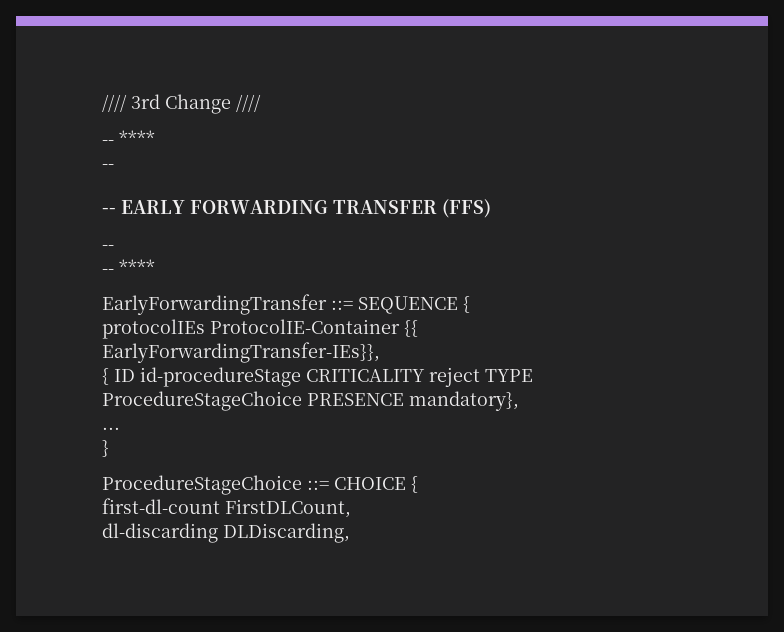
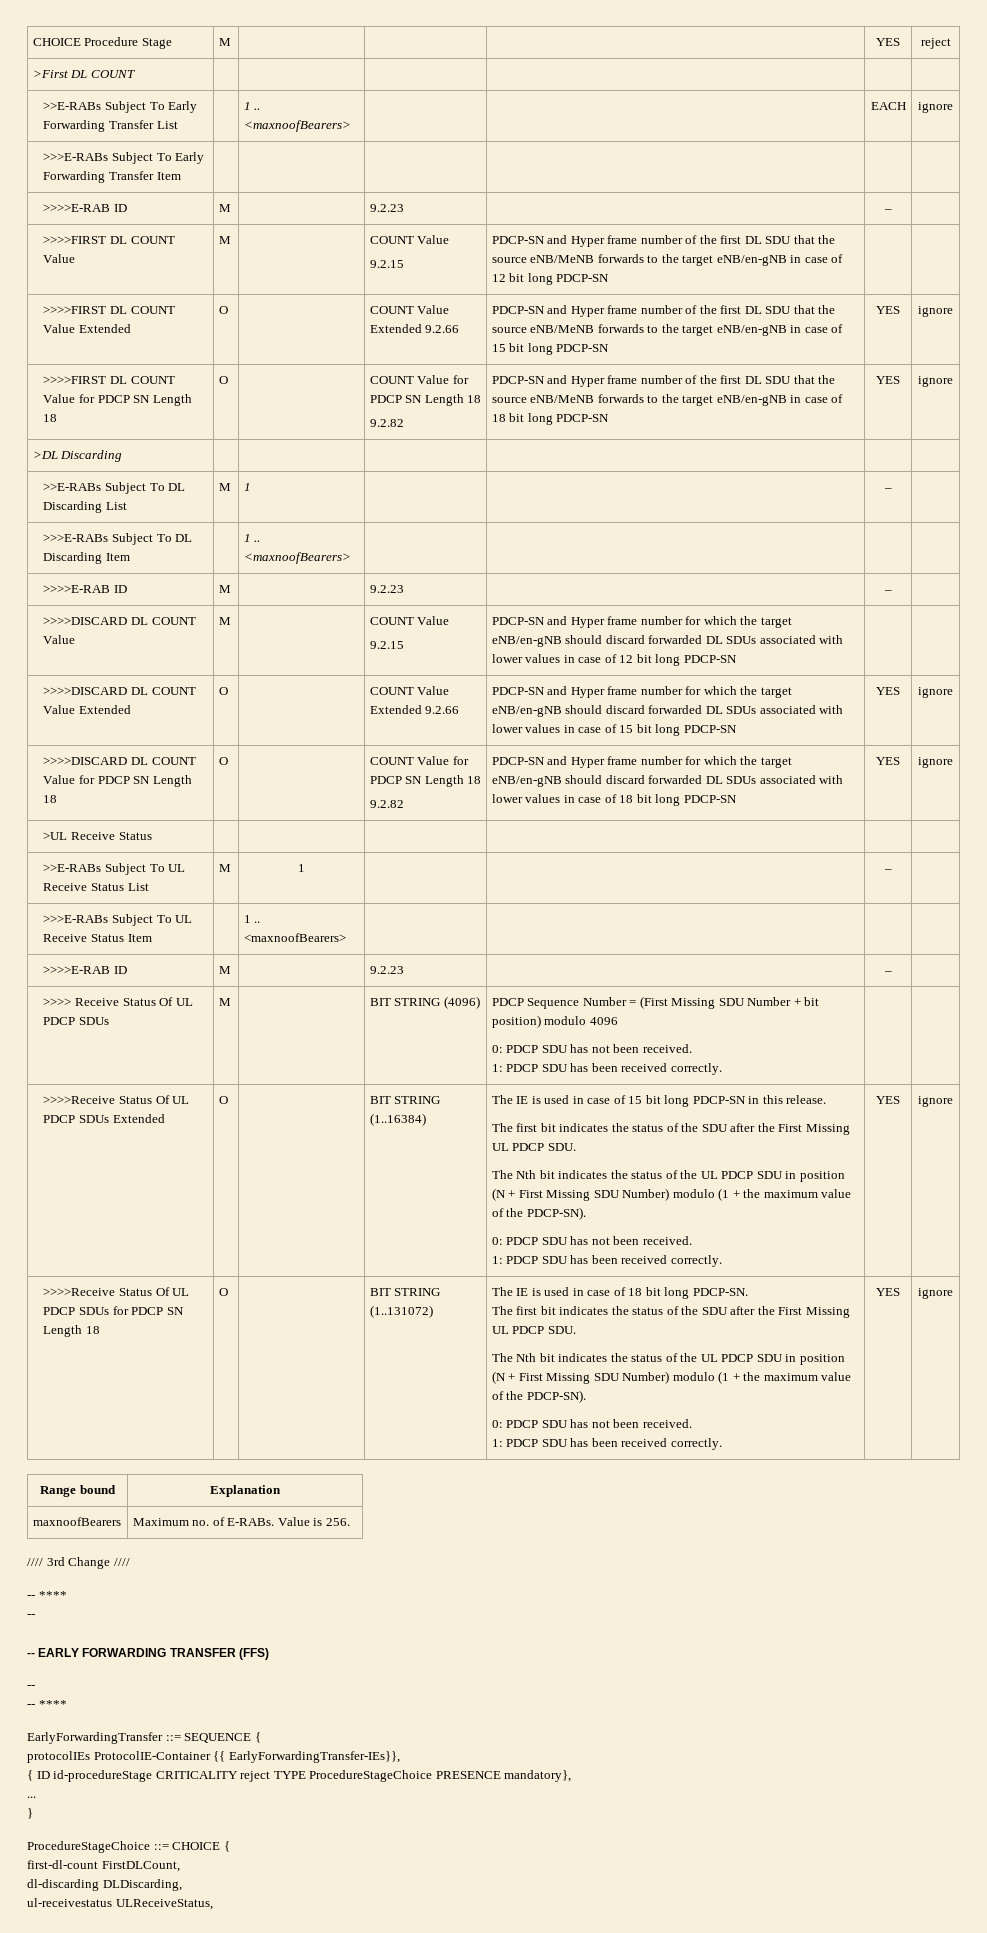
+ CHOICE Procedure Stage | M | | | | YES | reject
+ >First DL COUNT | | | | | |
+ >>E-RABs Subject To Early Forwarding Transfer List | | 1 .. <maxnoofBearers> | | | EACH | ignore
+ >>>E-RABs Subject To Early Forwarding Transfer Item | | | | | |
+ >>>>E-RAB ID | M | | 9.2.23 | | – |
+ >>>>FIRST DL COUNT Value | M | | COUNT Value
+ 9.2.15 | PDCP-SN and Hyper frame number of the first DL SDU that the source eNB/MeNB forwards to the target eNB/en-gNB in case of 12 bit long PDCP-SN | |
+ >>>>FIRST DL COUNT Value Extended | O | | COUNT Value Extended 9.2.66 | PDCP-SN and Hyper frame number of the first DL SDU that the source eNB/MeNB forwards to the target eNB/en-gNB in case of 15 bit long PDCP-SN | YES | ignore
+ >>>>FIRST DL COUNT Value for PDCP SN Length 18 | O | | COUNT Value for PDCP SN Length 18
+ 9.2.82 | PDCP-SN and Hyper frame number of the first DL SDU that the source eNB/MeNB forwards to the target eNB/en-gNB in case of 18 bit long PDCP-SN | YES | ignore
+ >DL Discarding | | | | | |
+ >>E-RABs Subject To DL Discarding List | M | 1 | | | – |
+ >>>E-RABs Subject To DL Discarding Item | | 1 .. <maxnoofBearers> | | | |
+ >>>>E-RAB ID | M | | 9.2.23 | | – |
+ >>>>DISCARD DL COUNT Value | M | | COUNT Value
+ 9.2.15 | PDCP-SN and Hyper frame number for which the target eNB/en-gNB should discard forwarded DL SDUs associated with lower values in case of 12 bit long PDCP-SN | |
+ >>>>DISCARD DL COUNT Value Extended | O | | COUNT Value Extended 9.2.66 | PDCP-SN and Hyper frame number for which the target eNB/en-gNB should discard forwarded DL SDUs associated with lower values in case of 15 bit long PDCP-SN | YES | ignore
+ >>>>DISCARD DL COUNT Value for PDCP SN Length 18 | O | | COUNT Value for PDCP SN Length 18
+ 9.2.82 | PDCP-SN and Hyper frame number for which the target eNB/en-gNB should discard forwarded DL SDUs associated with lower values in case of 18 bit long PDCP-SN | YES | ignore
+ >UL Receive Status | | | | | |
+ >>E-RABs Subject To UL Receive Status List | M | 1 | | | – |
+ >>>E-RABs Subject To UL Receive Status Item | | 1 .. <maxnoofBearers> | | | |
+ >>>>E-RAB ID | M | | 9.2.23 | | – |
+ >>>> Receive Status Of UL PDCP SDUs | M | | BIT STRING (4096) | PDCP Sequence Number = (First Missing SDU Number + bit position) modulo 4096
+ 0: PDCP SDU has not been received.
+ 1: PDCP SDU has been received correctly. | |
+ >>>>Receive Status Of UL PDCP SDUs Extended | O | | BIT STRING (1..16384) | The IE is used in case of 15 bit long PDCP-SN in this release.
+ The first bit indicates the status of the SDU after the First Missing UL PDCP SDU.
+ The Nth bit indicates the status of the UL PDCP SDU in position (N + First Missing SDU Number) modulo (1 + the maximum value of the PDCP-SN).
+ 0: PDCP SDU has not been received.
+ 1: PDCP SDU has been received correctly. | YES | ignore
+ >>>>Receive Status Of UL PDCP SDUs for PDCP SN Length 18 | O | | BIT STRING (1..131072) | The IE is used in case of 18 bit long PDCP-SN.
+ The first bit indicates the status of the SDU after the First Missing UL PDCP SDU.
+ The Nth bit indicates the status of the UL PDCP SDU in position (N + First Missing SDU Number) modulo (1 + the maximum value of the PDCP-SN).
+ 0: PDCP SDU has not been received.
+ 1: PDCP SDU has been received correctly. | YES | ignore
+ Range bound | Explanation
+ maxnoofBearers | Maximum no. of E-RABs. Value is 256.
+ ul-receivestatus ULReceiveStatus,

